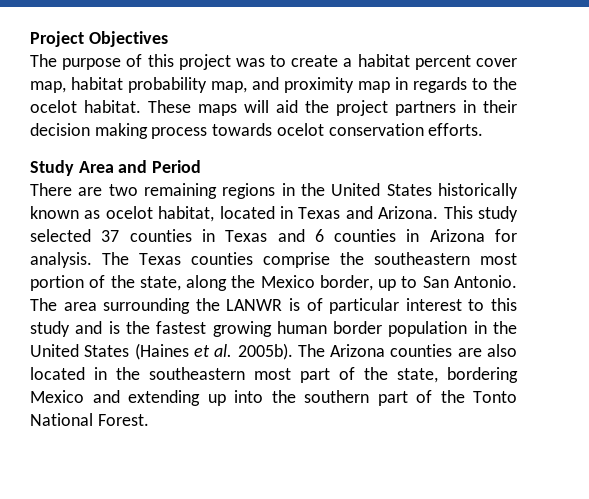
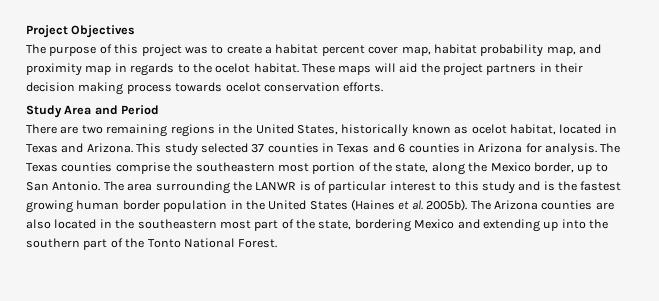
- There are two remaining regions in the United States historically known as ocelot habitat, located in Texas and Arizona.
+ There are two remaining regions in the United States, historically known as ocelot habitat, located in Texas and Arizona.

